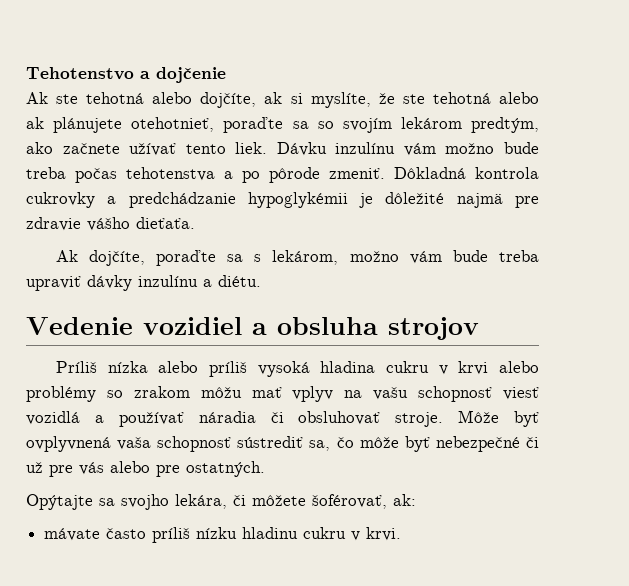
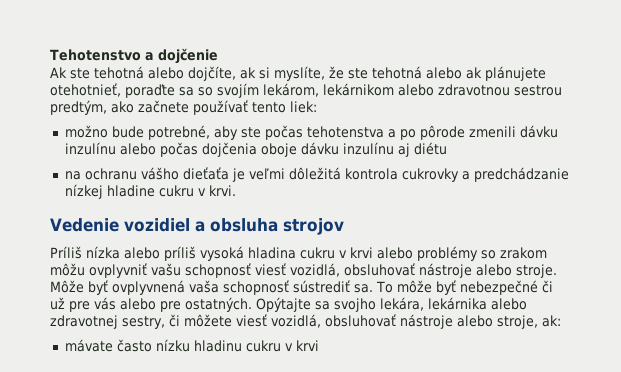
- Ak ste tehotná alebo dojčíte, ak si myslíte, že ste tehotná alebo ak plánujete otehotnieť, poraďte sa so svojím lekárom predtým, ako začnete užívať tento liek. Dávku inzulínu vám možno bude treba počas tehotenstva a po pôrode zmeniť. Dôkladná kontrola cukrovky a predchádzanie hypoglykémii je dôležité najmä pre zdravie vášho dieťaťa.
- Ak dojčíte, poraďte sa s lekárom, možno vám bude treba upraviť dávky inzulínu a diétu.
+ Ak ste tehotná alebo dojčíte, ak si myslíte, že ste tehotná alebo ak plánujete otehotnieť, poraďte sa so svojím lekárom, lekárnikom alebo zdravotnou sestrou predtým, ako začnete používať tento liek:
+ možno bude potrebné, aby ste počas tehotenstva a po pôrode zmenili dávku inzulínu alebo počas dojčenia oboje dávku inzulínu aj diétu
+ na ochranu vášho dieťaťa je veľmi dôležitá kontrola cukrovky a predchádzanie nízkej hladine cukru v krvi.
- Príliš nízka alebo príliš vysoká hladina cukru v krvi alebo problémy so zrakom môžu mať vplyv na vašu schopnosť viesť vozidlá a používať náradia či obsluhovať stroje.
+ Príliš nízka alebo príliš vysoká hladina cukru v krvi alebo problémy so zrakom môžu ovplyvniť vašu schopnosť viesť vozidlá, obsluhovať nástroje alebo stroje.
- Môže byť ovplyvnená vaša schopnosť sústrediť sa, čo môže byť nebezpečné či už pre vás alebo pre ostatných.
- Opýtajte sa svojho lekára, či môžete šoférovať, ak:
+ Môže byť ovplyvnená vaša schopnosť sústrediť sa. To môže byť nebezpečné či už pre vás alebo pre ostatných. Opýtajte sa svojho lekára, lekárnika alebo zdravotnej sestry, či môžete viesť vozidlá, obsluhovať nástroje alebo stroje, ak:
- mávate často príliš nízku hladinu cukru v krvi.
+ mávate často nízku hladinu cukru v krvi

